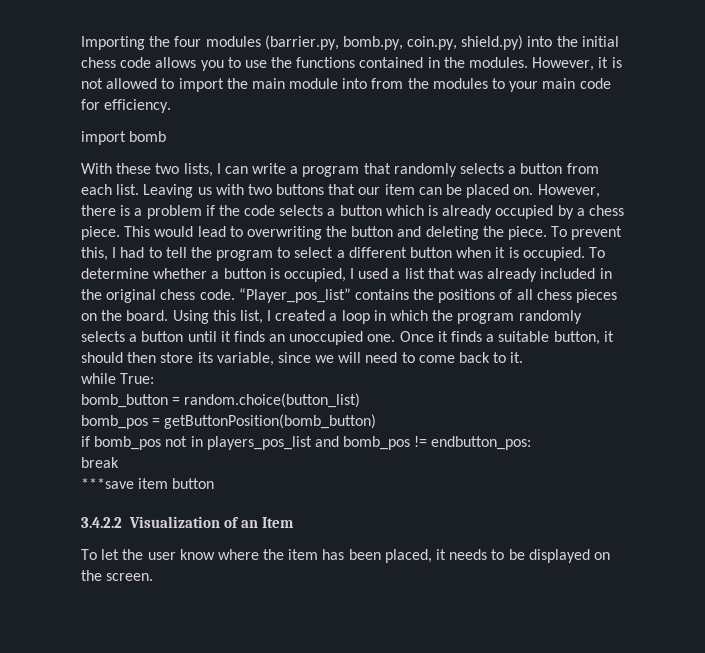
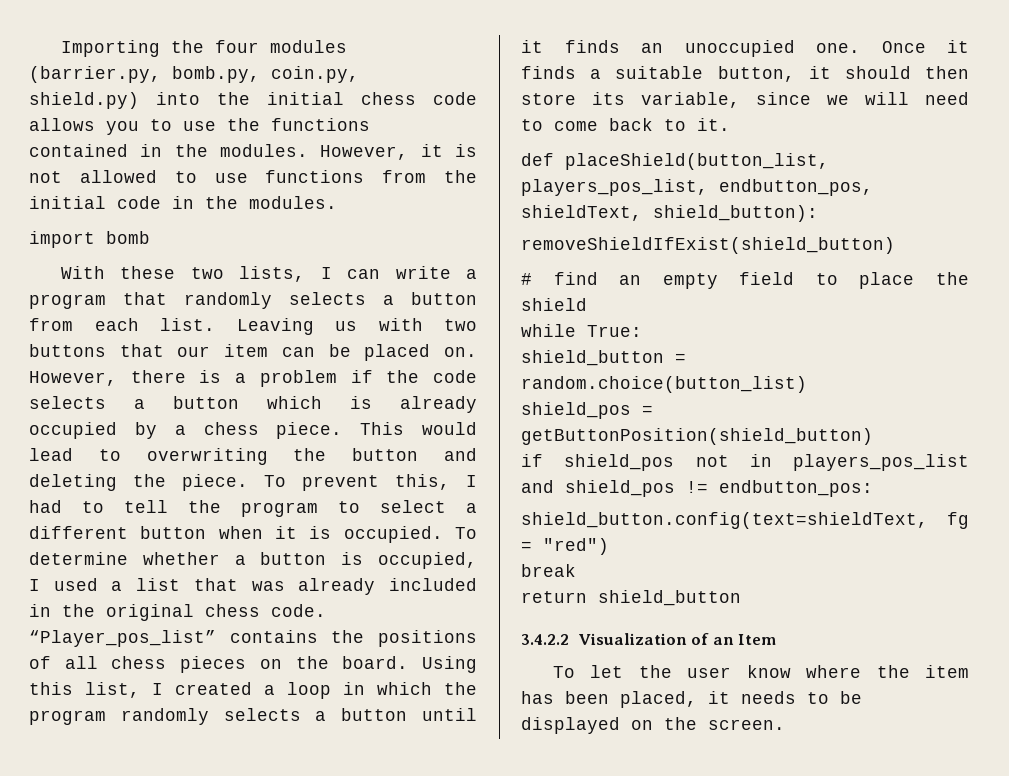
- However, it is not allowed to import the main module into from the modules to your main code for efficiency.
+ However, it is not allowed to use functions from the initial code in the modules.
+ def placeShield(button_list, players_pos_list, endbutton_pos, shieldText, shield_button):
+ removeShieldIfExist(shield_button)
+ # find an empty field to place the shield
- bomb_button = random.choice(button_list)
+ shield_button = random.choice(button_list)
- bomb_pos = getButtonPosition(bomb_button)
- if bomb_pos not in players_pos_list and bomb_pos != endbutton_pos:
+ shield_pos = getButtonPosition(shield_button)
+ if shield_pos not in players_pos_list and shield_pos != endbutton_pos:
+ shield_button.config(text=shieldText, fg = "red")
  break
- ***save item button
+ return shield_button

